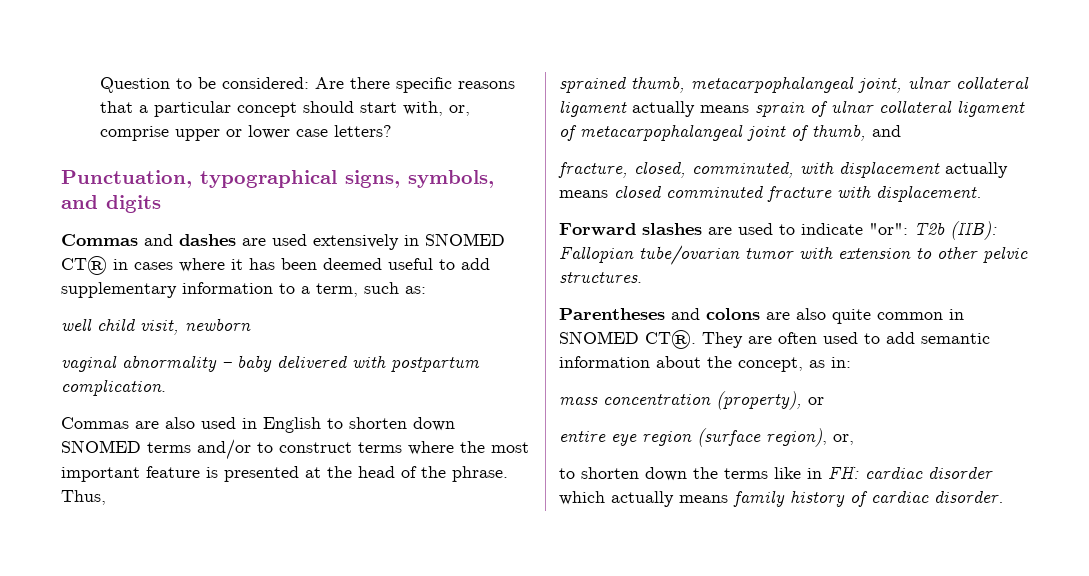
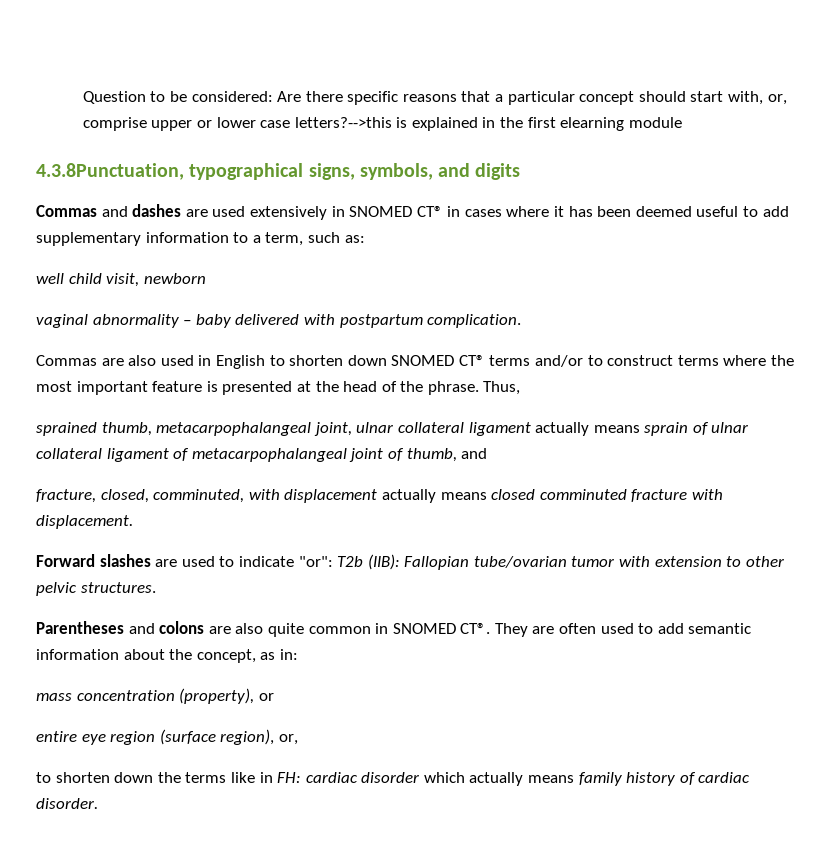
- Question to be considered: Are there specific reasons that a particular concept should start with, or, comprise upper or lower case letters?
- Punctuation, typographical signs, symbols, and digits
+ Question to be considered: Are there specific reasons that a particular concept should start with, or, comprise upper or lower case letters?-->this is explained in the first elearning module
+ 4.3.8Punctuation, typographical signs, symbols, and digits
- Commas are also used in English to shorten down SNOMED terms and/or to construct terms where the most important feature is presented at the head of the phrase.
+ Commas are also used in English to shorten down SNOMED CT® terms and/or to construct terms where the most important feature is presented at the head of the phrase.

